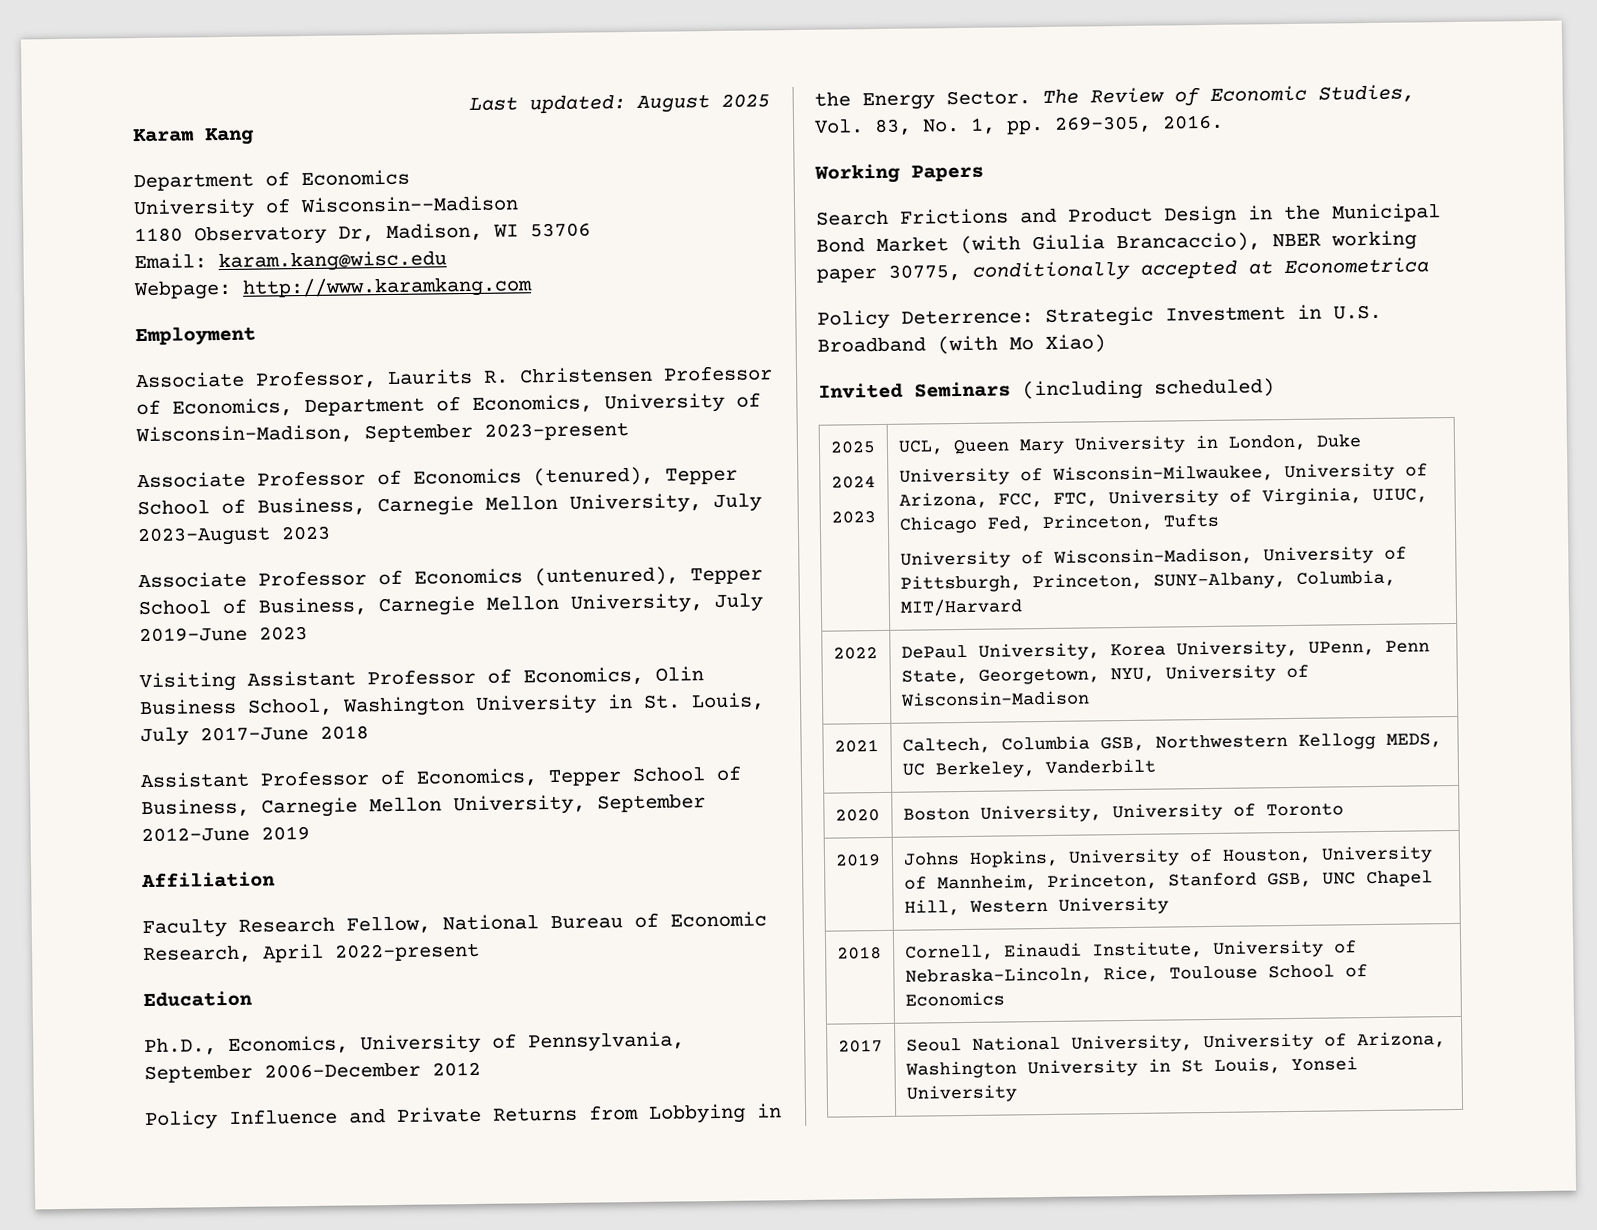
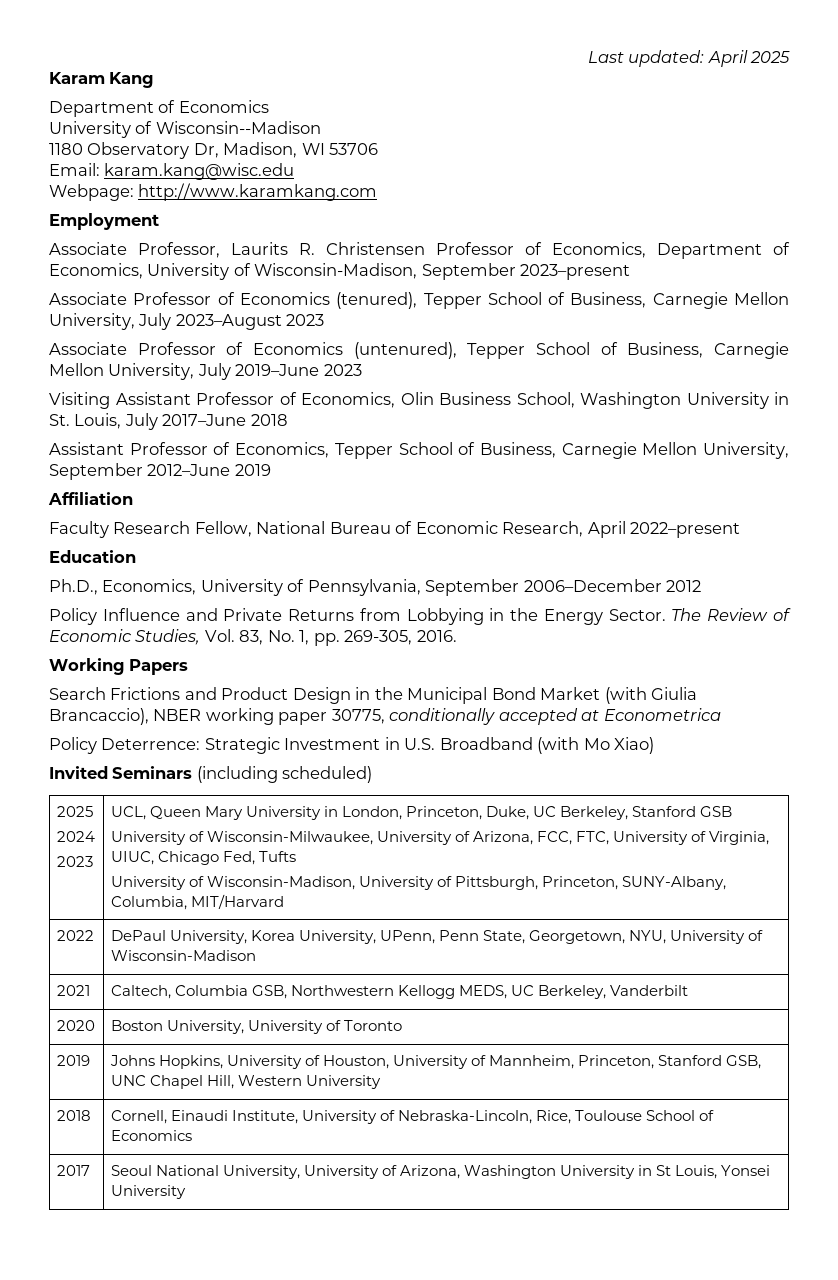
- Last updated: August 2025
+ Last updated: April 2025
  Invited Seminars (including scheduled)
  2025
  2024
- 2023 | UCL, Queen Mary University in London, Duke
- University of Wisconsin-Milwaukee, University of Arizona, FCC, FTC, University of Virginia, UIUC, Chicago Fed, Princeton, Tufts
+ 2023 | UCL, Queen Mary University in London, Princeton, Duke, UC Berkeley, Stanford GSB
+ University of Wisconsin-Milwaukee, University of Arizona, FCC, FTC, University of Virginia, UIUC, Chicago Fed, Tufts

